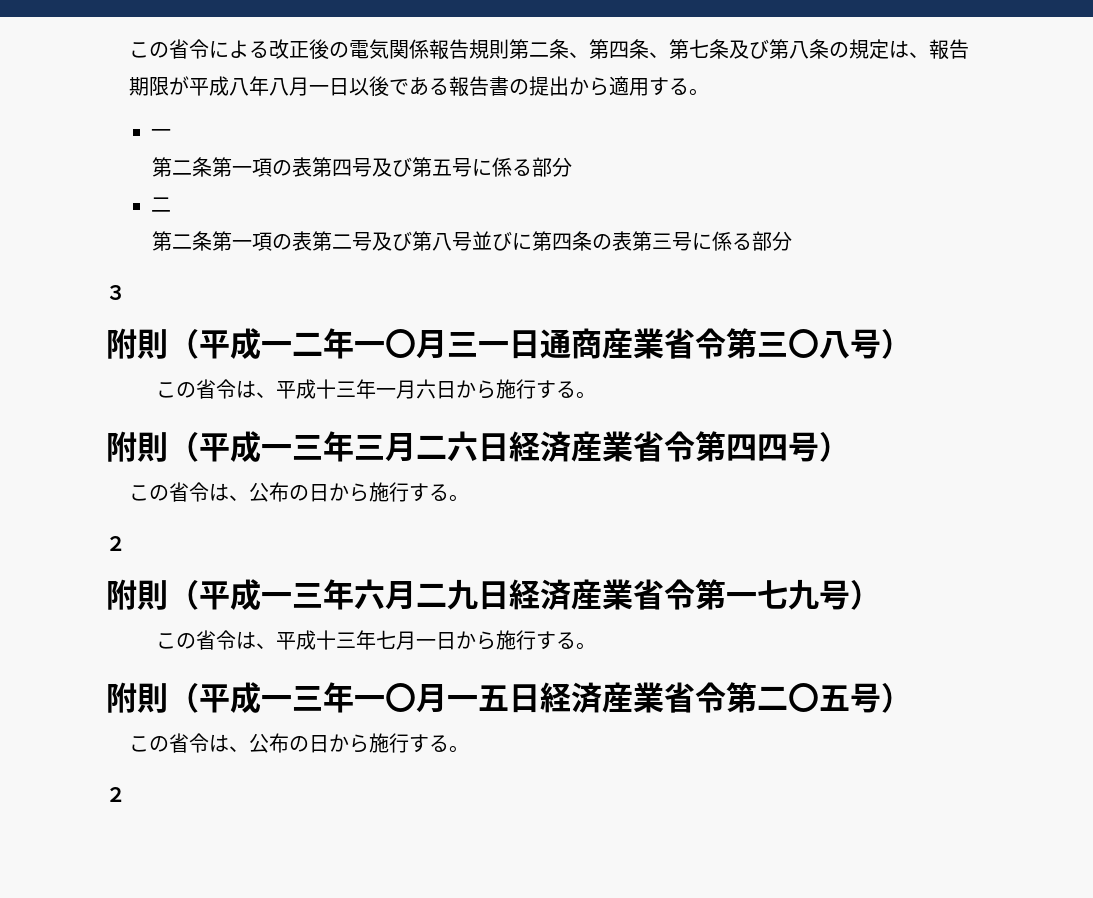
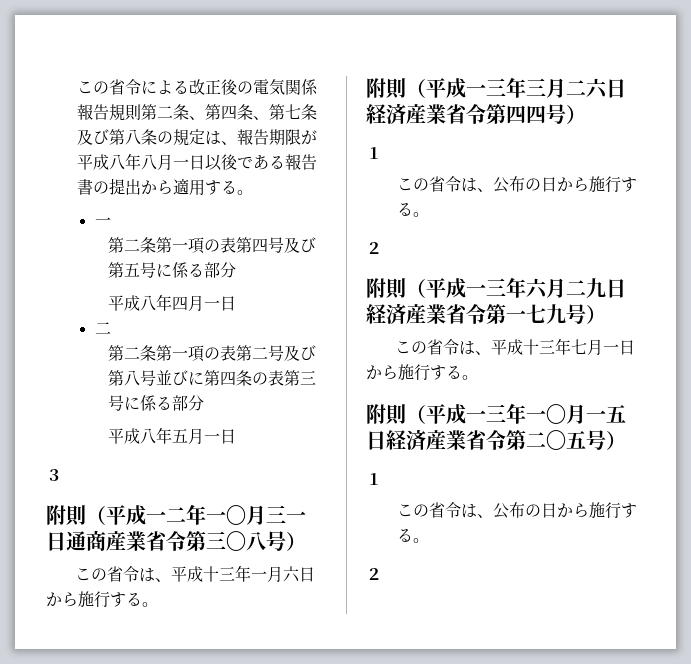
+ 平成八年四月一日
+ 平成八年五月一日
  附則（平成一三年三月二六日経済産業省令第四四号）
+ １
  附則（平成一三年一〇月一五日経済産業省令第二〇五号）
+ １

